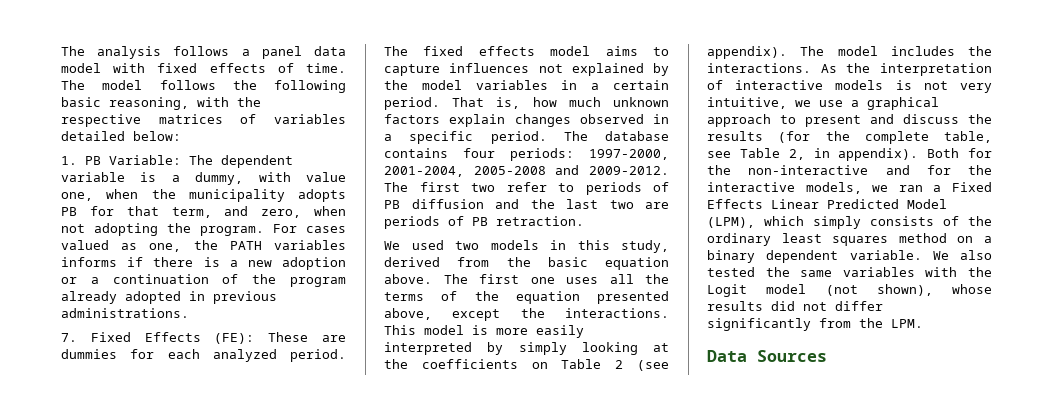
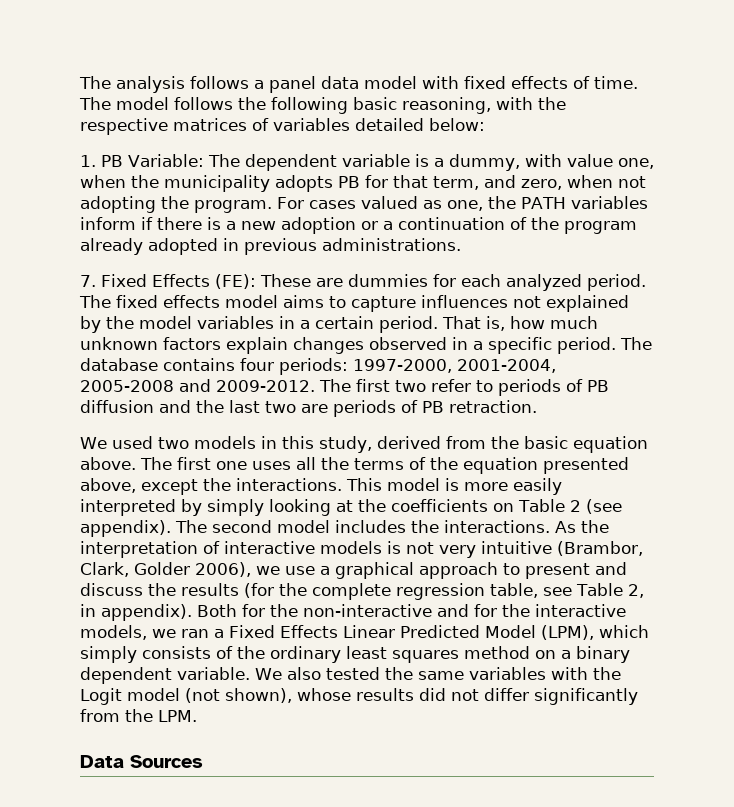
- For cases valued as one, the PATH variables informs if there is a new adoption or a continuation of the program already adopted in previous administrations.
+ For cases valued as one, the PATH variables inform if there is a new adoption or a continuation of the program already adopted in previous administrations.
- The model includes the interactions.
+ The second model includes the interactions.
- As the interpretation of interactive models is not very intuitive, we use a graphical approach to present and discuss the results (for the complete table, see Table 2, in appendix).
+ As the interpretation of interactive models is not very intuitive (Brambor, Clark, Golder 2006), we use a graphical approach to present and discuss the results (for the complete regression table, see Table 2, in appendix).

